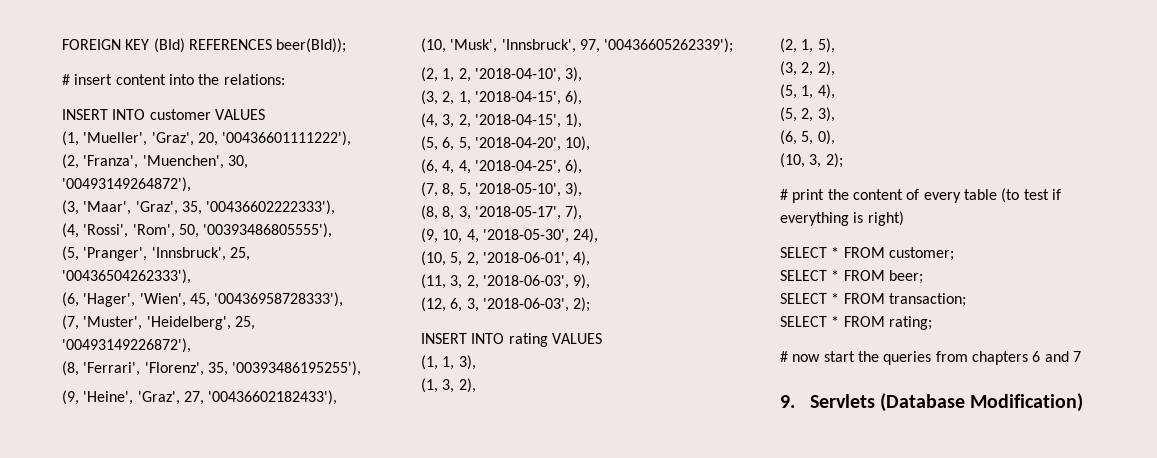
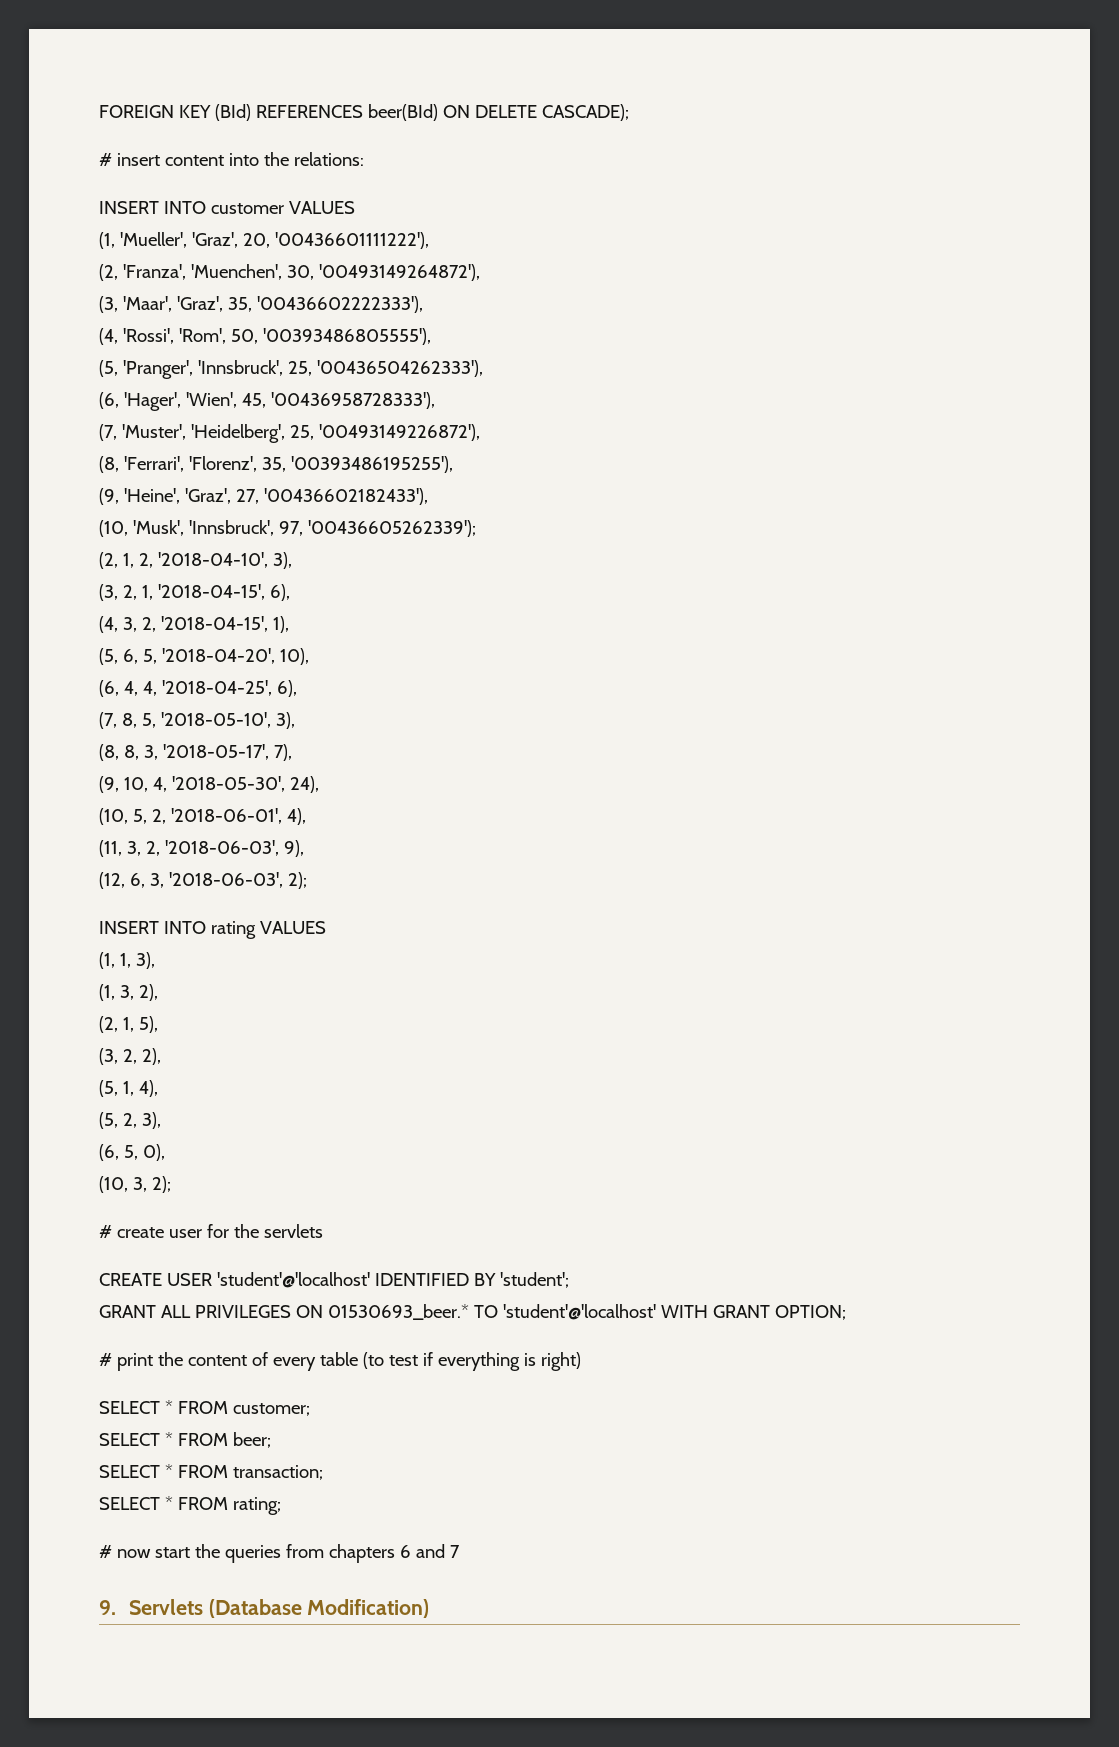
- FOREIGN KEY (BId) REFERENCES beer(BId));
+ FOREIGN KEY (BId) REFERENCES beer(BId) ON DELETE CASCADE);
+ # create user for the servlets
+ CREATE USER 'student'@'localhost' IDENTIFIED BY 'student';
+ GRANT ALL PRIVILEGES ON 01530693_beer.* TO 'student'@'localhost' WITH GRANT OPTION;

